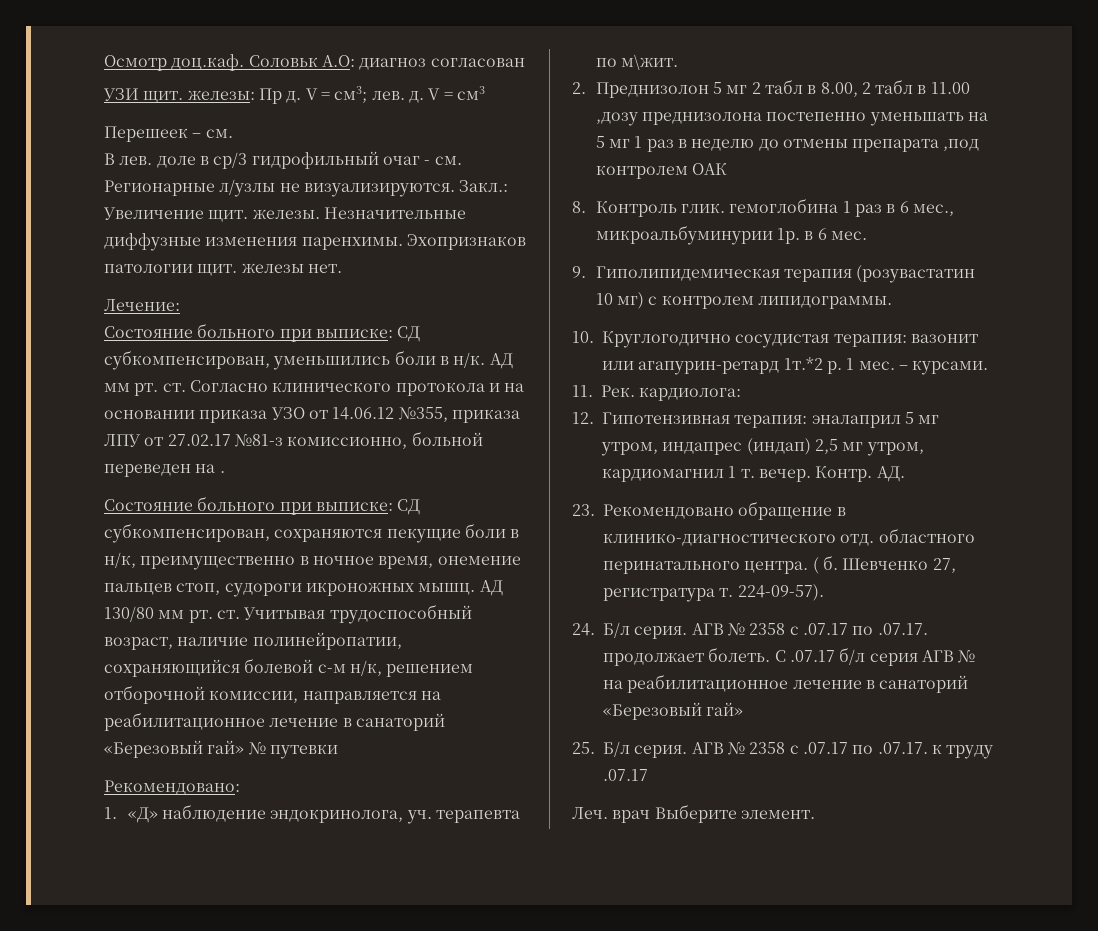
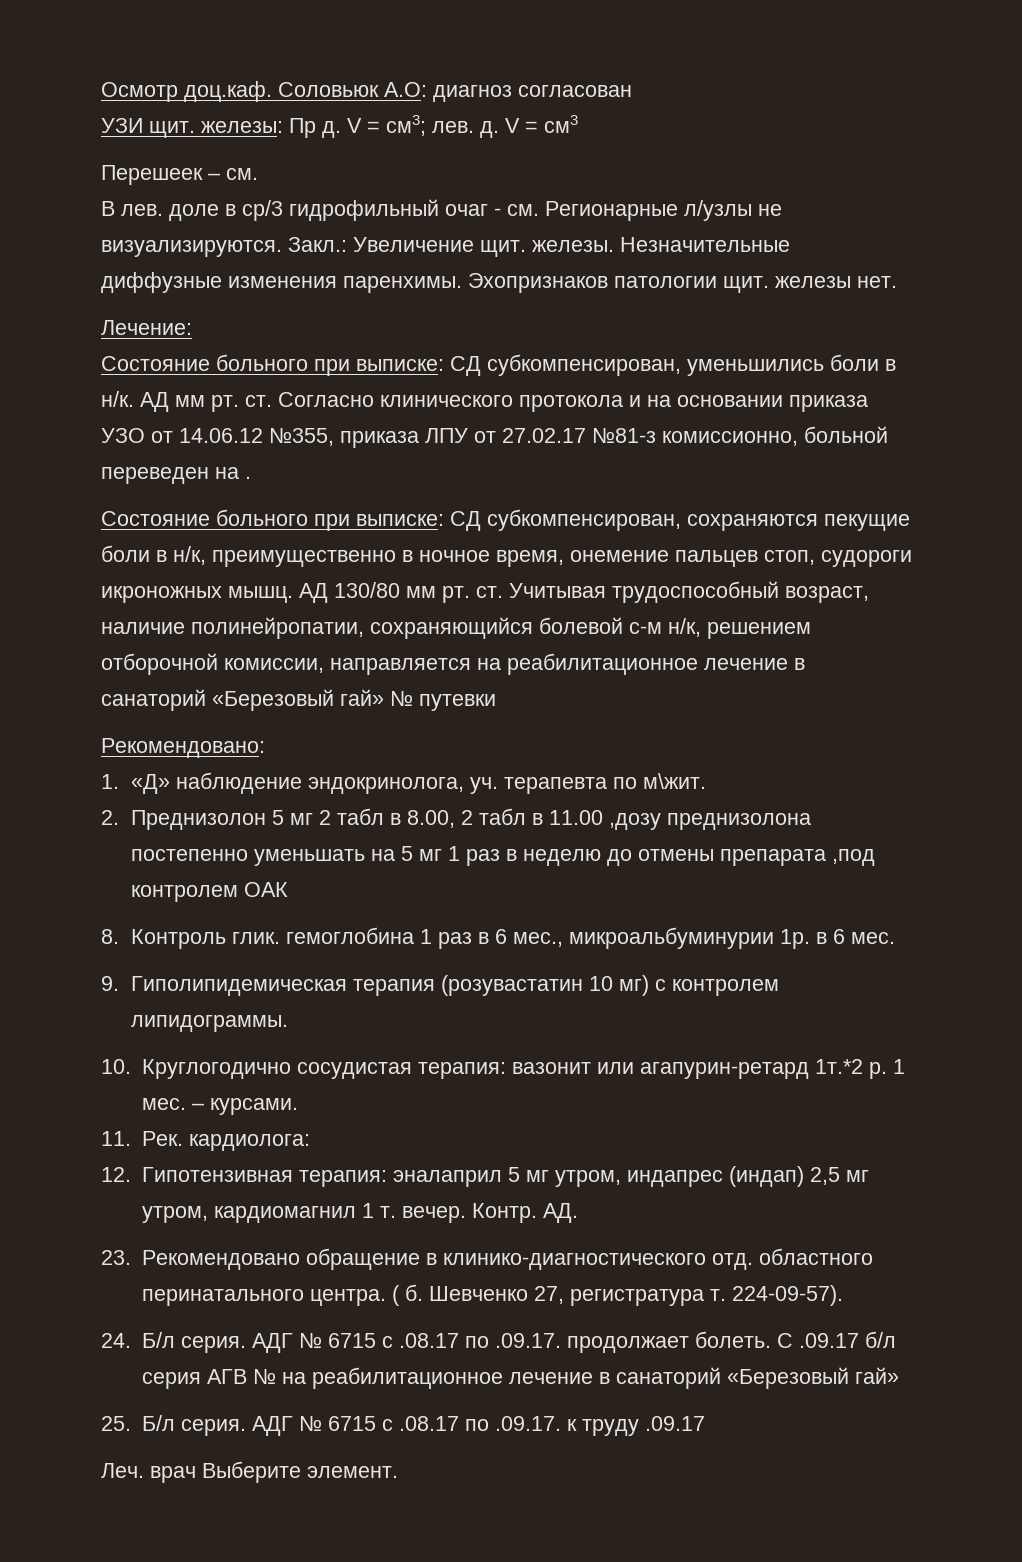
- Осмотр доц.каф. Соловьк А.О: диагноз согласован
+ Осмотр доц.каф. Соловьюк А.О: диагноз согласован
- АГВ № 2358 с .07.17 по .07.17. продолжает болеть.
+ АДГ № 6715 с .08.17 по .09.17. продолжает болеть.
- С .07.17 б/л серия АГВ № на реабилитационное лечение в санаторий «Березовый гай»
+ С .09.17 б/л серия АГВ № на реабилитационное лечение в санаторий «Березовый гай»
- АГВ № 2358 с .07.17 по .07.17. к труду .07.17
+ АДГ № 6715 с .08.17 по .09.17. к труду .09.17

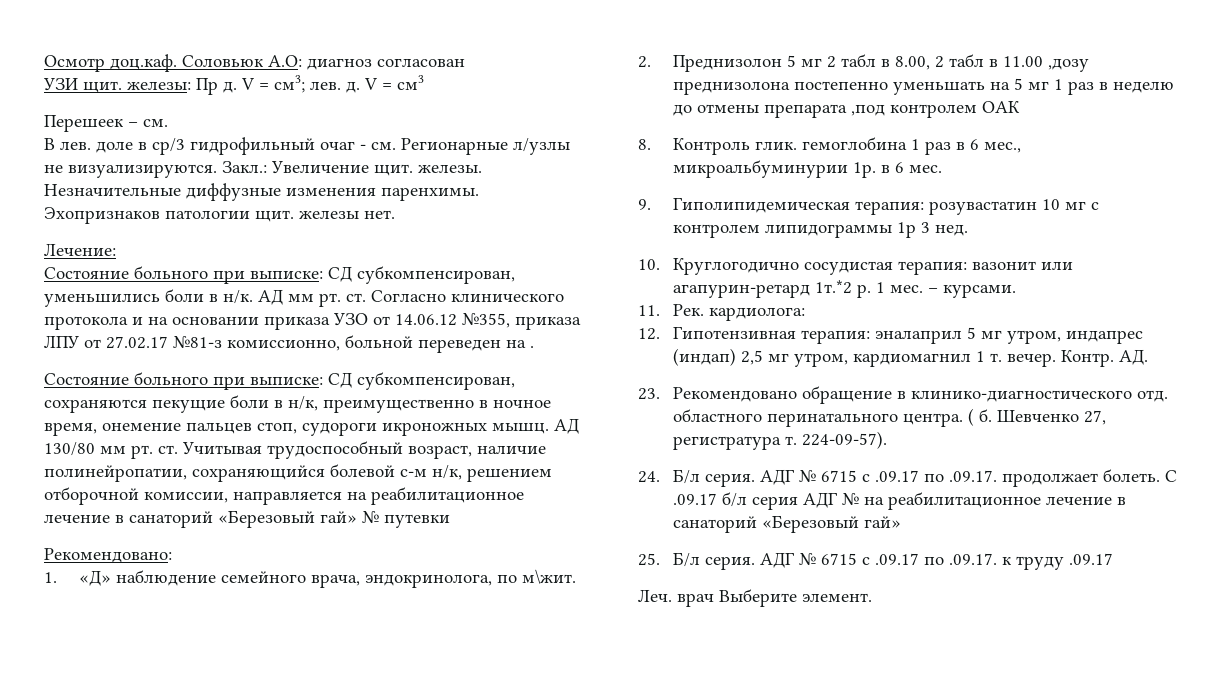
- 1. «Д» наблюдение эндокринолога, уч. терапевта по м\жит.
+ 1. «Д» наблюдение семейного врача, эндокринолога, по м\жит.
- 9. Гиполипидемическая терапия (розувастатин 10 мг) с контролем липидограммы.
+ 9. Гиполипидемическая терапия: розувастатин 10 мг с контролем липидограммы 1р 3 нед.
- АДГ № 6715 с .08.17 по .09.17. продолжает болеть.
+ АДГ № 6715 с .09.17 по .09.17. продолжает болеть.
- С .09.17 б/л серия АГВ № на реабилитационное лечение в санаторий «Березовый гай»
+ С .09.17 б/л серия АДГ № на реабилитационное лечение в санаторий «Березовый гай»
- АДГ № 6715 с .08.17 по .09.17. к труду .09.17
+ АДГ № 6715 с .09.17 по .09.17. к труду .09.17

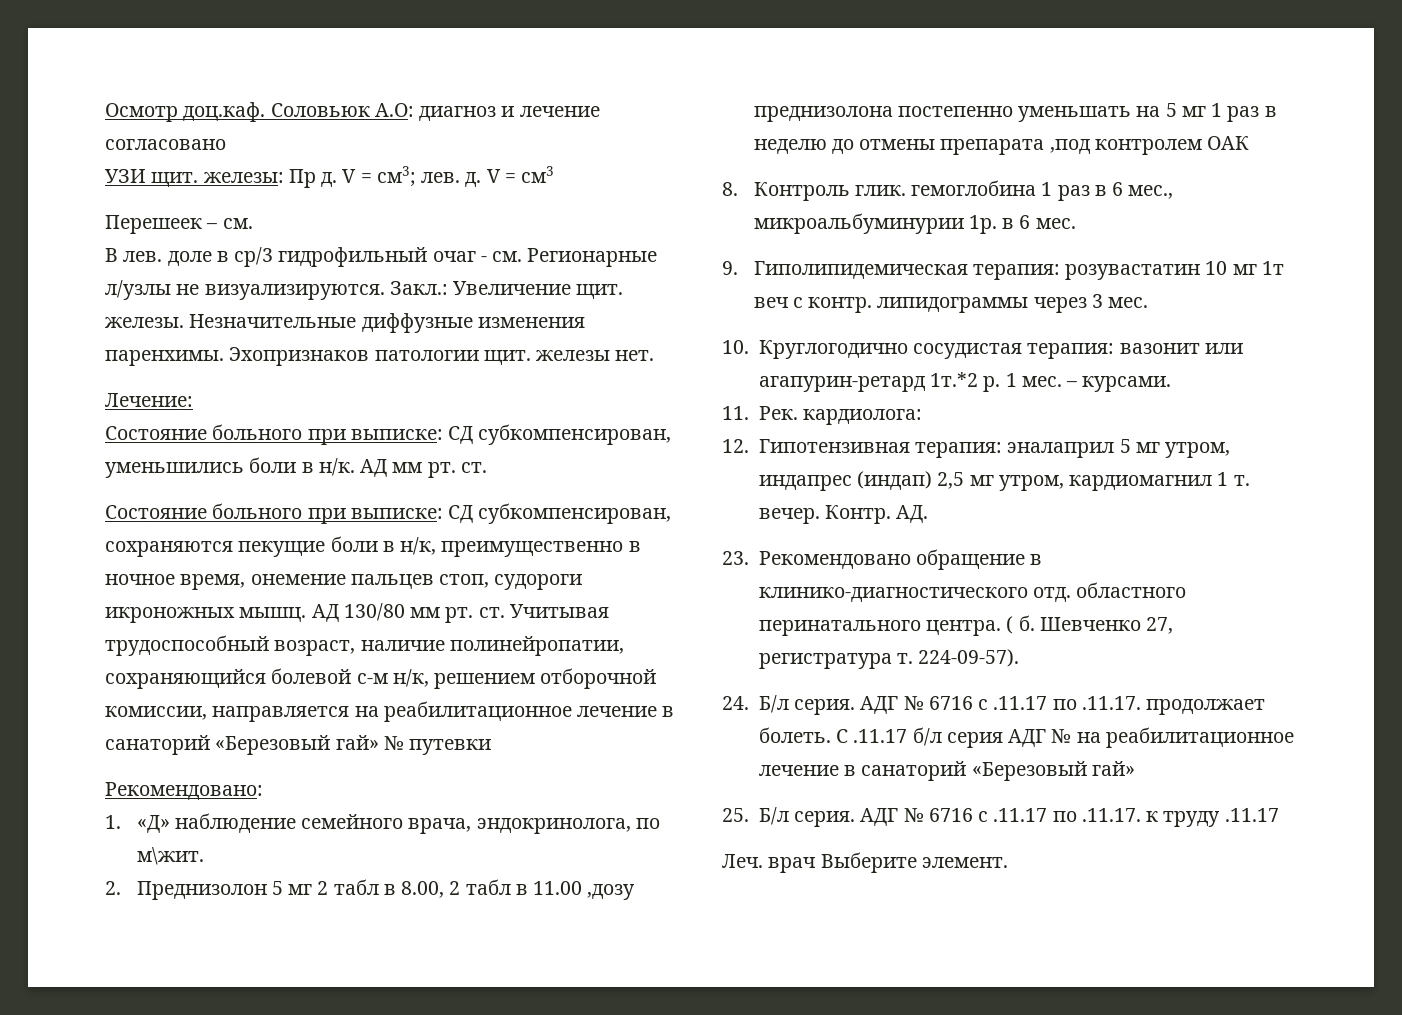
- Осмотр доц.каф. Соловьюк А.О: диагноз согласован
+ Осмотр доц.каф. Соловьюк А.О: диагноз и лечение согласовано
- АД мм рт. ст. Согласно клинического протокола и на основании приказа УЗО от 14.06.12 №355, приказа ЛПУ от 27.02.17 №81-з комиссионно, больной переведен на .
+ АД мм рт. ст.
- 9. Гиполипидемическая терапия: розувастатин 10 мг с контролем липидограммы 1р 3 нед.
+ 9. Гиполипидемическая терапия: розувастатин 10 мг 1т веч с контр. липидограммы через 3 мес.
- АДГ № 6715 с .09.17 по .09.17. продолжает болеть.
+ АДГ № 6716 с .11.17 по .11.17. продолжает болеть.
- С .09.17 б/л серия АДГ № на реабилитационное лечение в санаторий «Березовый гай»
+ С .11.17 б/л серия АДГ № на реабилитационное лечение в санаторий «Березовый гай»
- АДГ № 6715 с .09.17 по .09.17. к труду .09.17
+ АДГ № 6716 с .11.17 по .11.17. к труду .11.17

